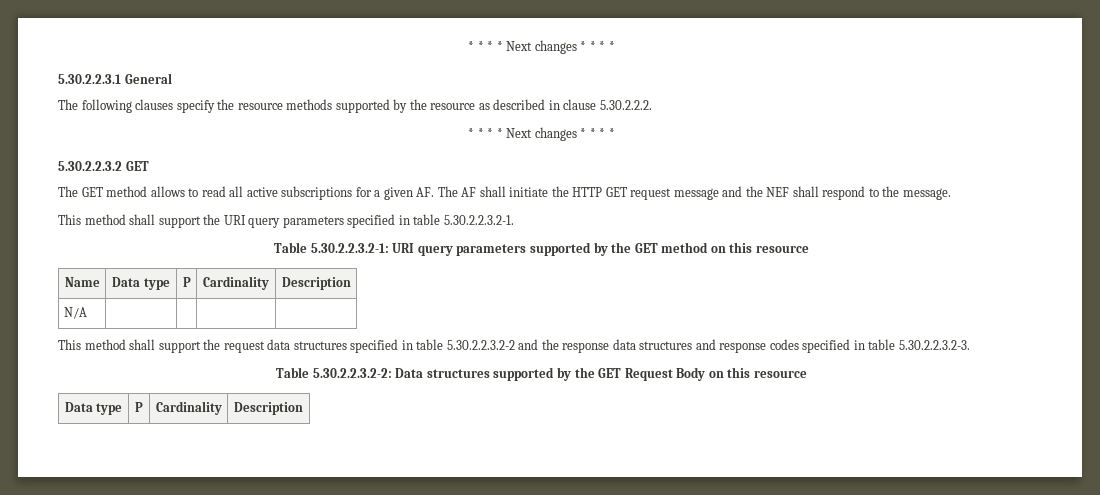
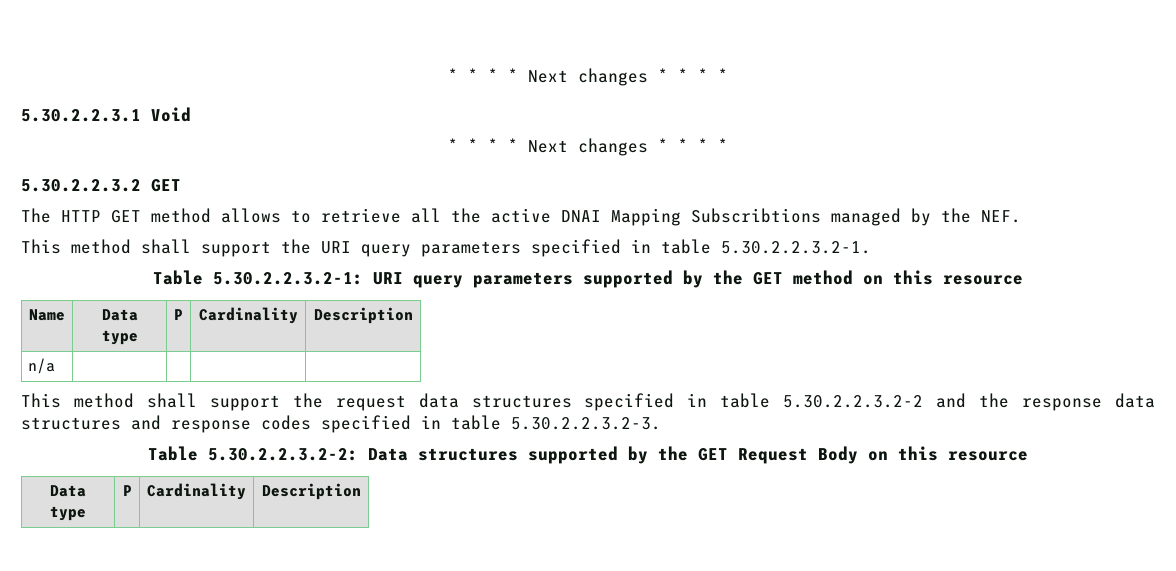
- 5.30.2.2.3.1 General
- The following clauses specify the resource methods supported by the resource as described in clause 5.30.2.2.2.
+ 5.30.2.2.3.1 Void
- The GET method allows to read all active subscriptions for a given AF. The AF shall initiate the HTTP GET request message and the NEF shall respond to the message.
+ The HTTP GET method allows to retrieve all the active DNAI Mapping Subscribtions managed by the NEF.
- N/A | | | |
+ n/a | | | |

